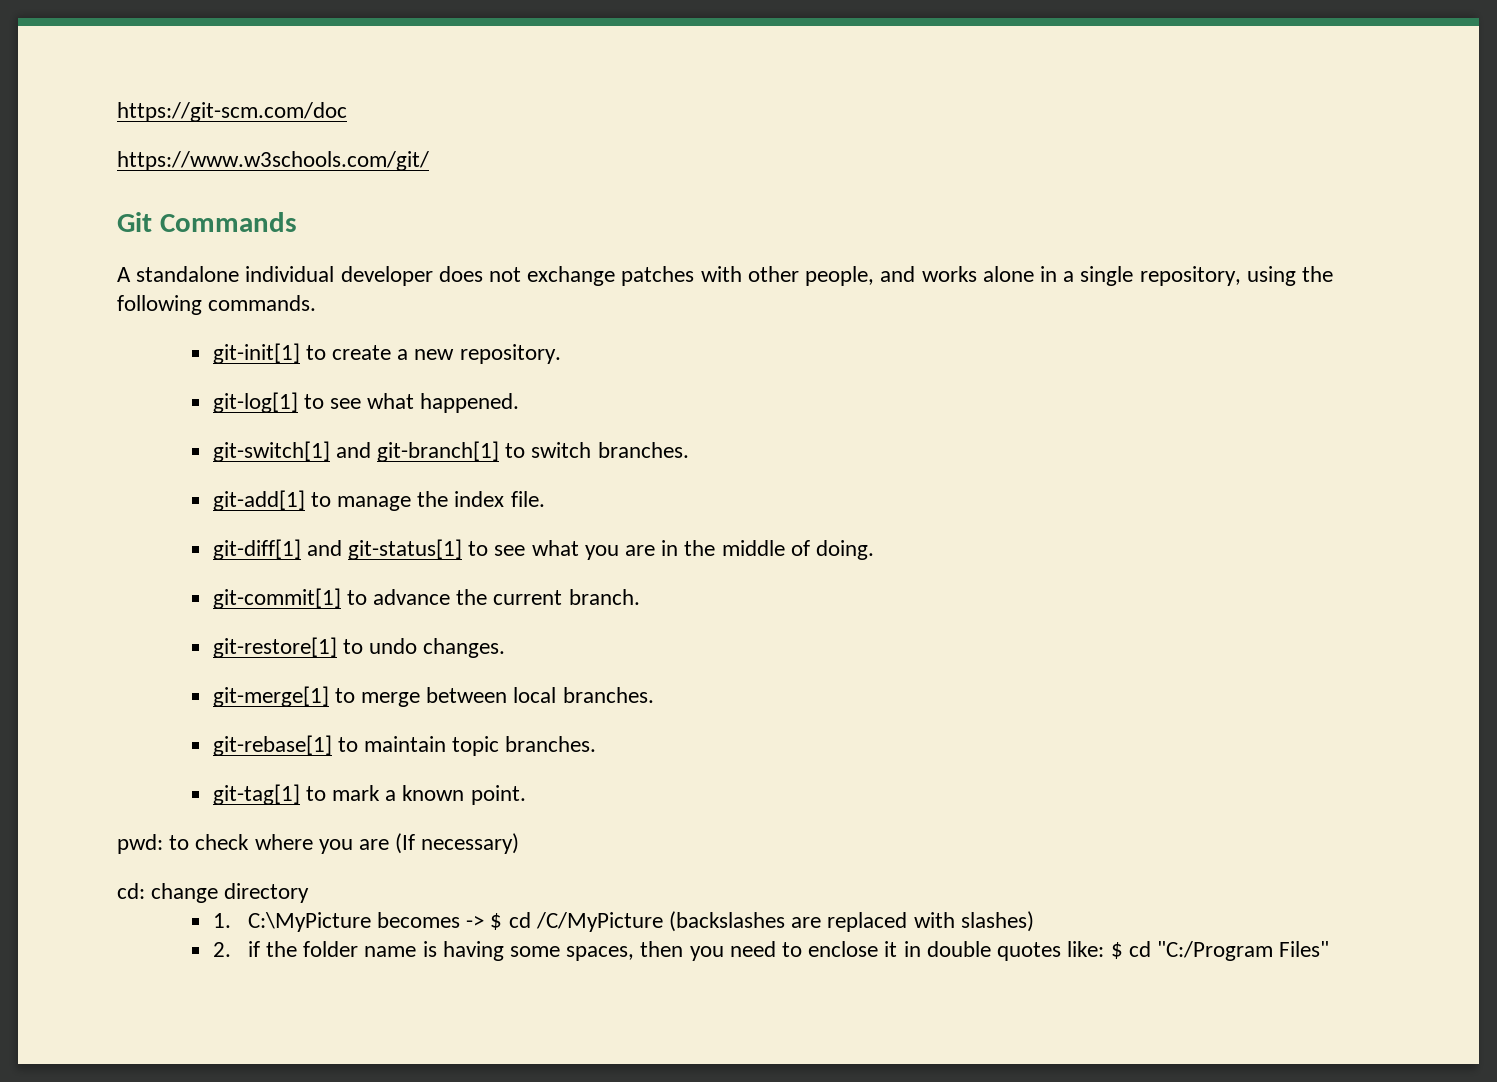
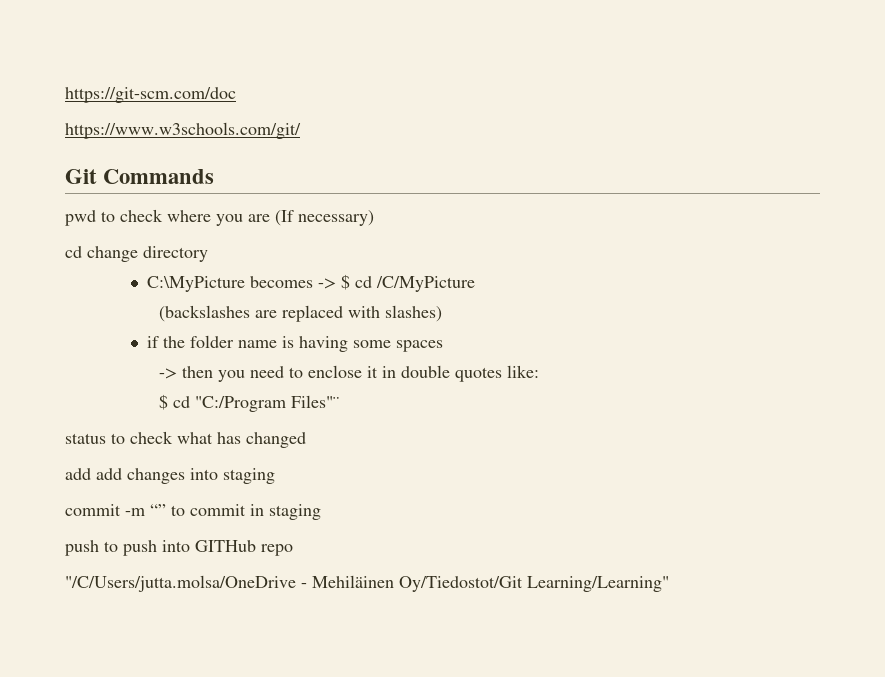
- A standalone individual developer does not exchange patches with other people, and works alone in a single repository, using the following commands.
- git-init[1] to create a new repository.
- git-log[1] to see what happened.
- git-switch[1] and git-branch[1] to switch branches.
- git-add[1] to manage the index file.
- git-diff[1] and git-status[1] to see what you are in the middle of doing.
- git-commit[1] to advance the current branch.
- git-restore[1] to undo changes.
- git-merge[1] to merge between local branches.
- git-rebase[1] to maintain topic branches.
- git-tag[1] to mark a known point.
- pwd: to check where you are (If necessary)
+ pwd to check where you are (If necessary)
- cd: change directory
+ cd change directory
- 1. C:\MyPicture becomes -> $ cd /C/MyPicture (backslashes are replaced with slashes)
+ C:\MyPicture becomes -> $ cd /C/MyPicture
+ (backslashes are replaced with slashes)
- 2. if the folder name is having some spaces, then you need to enclose it in double quotes like: $ cd "C:/Program Files"
+ if the folder name is having some spaces
+ -> then you need to enclose it in double quotes like:
+ $ cd "C:/Program Files"¨
+ status to check what has changed
+ add add changes into staging
+ commit -m “” to commit in staging
+ push to push into GITHub repo
+ "/C/Users/jutta.molsa/OneDrive - Mehiläinen Oy/Tiedostot/Git Learning/Learning"

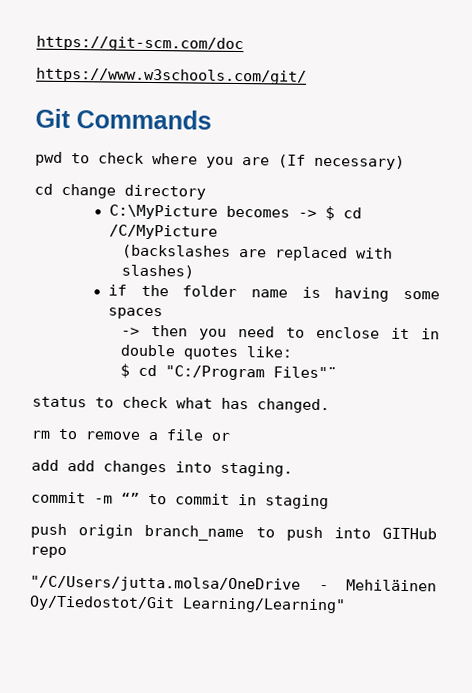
- status to check what has changed
+ status to check what has changed.
+ rm to remove a file or
- add add changes into staging
+ add add changes into staging.
- push to push into GITHub repo
+ push origin branch_name to push into GITHub repo

